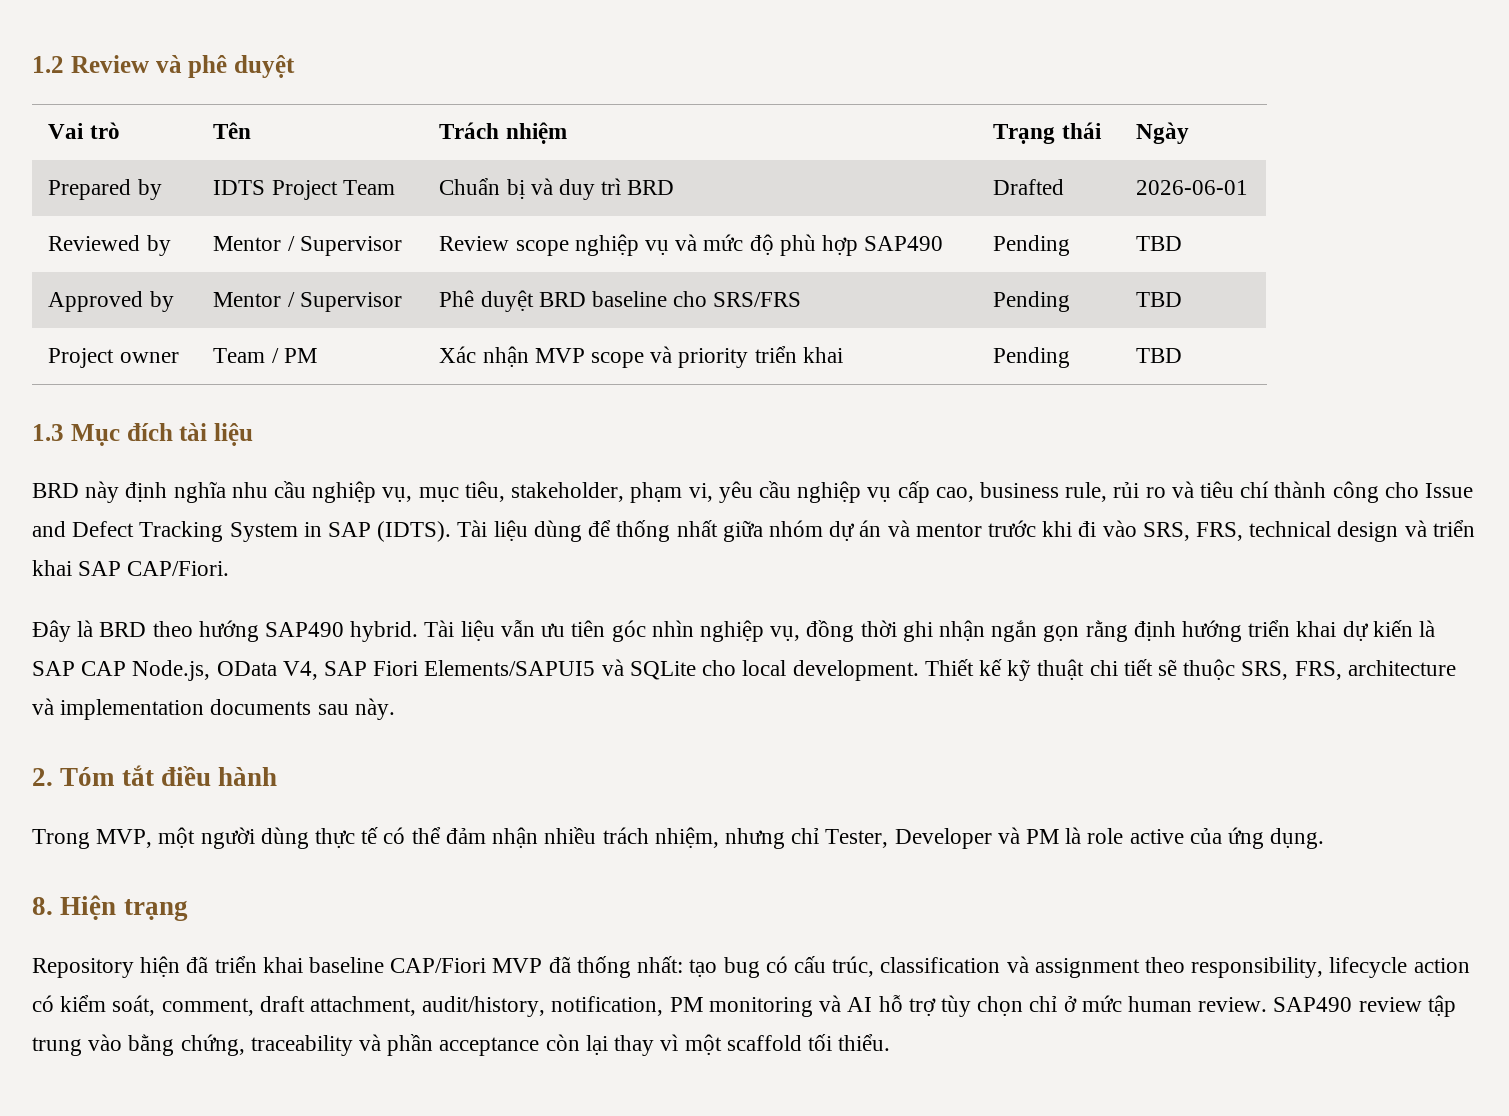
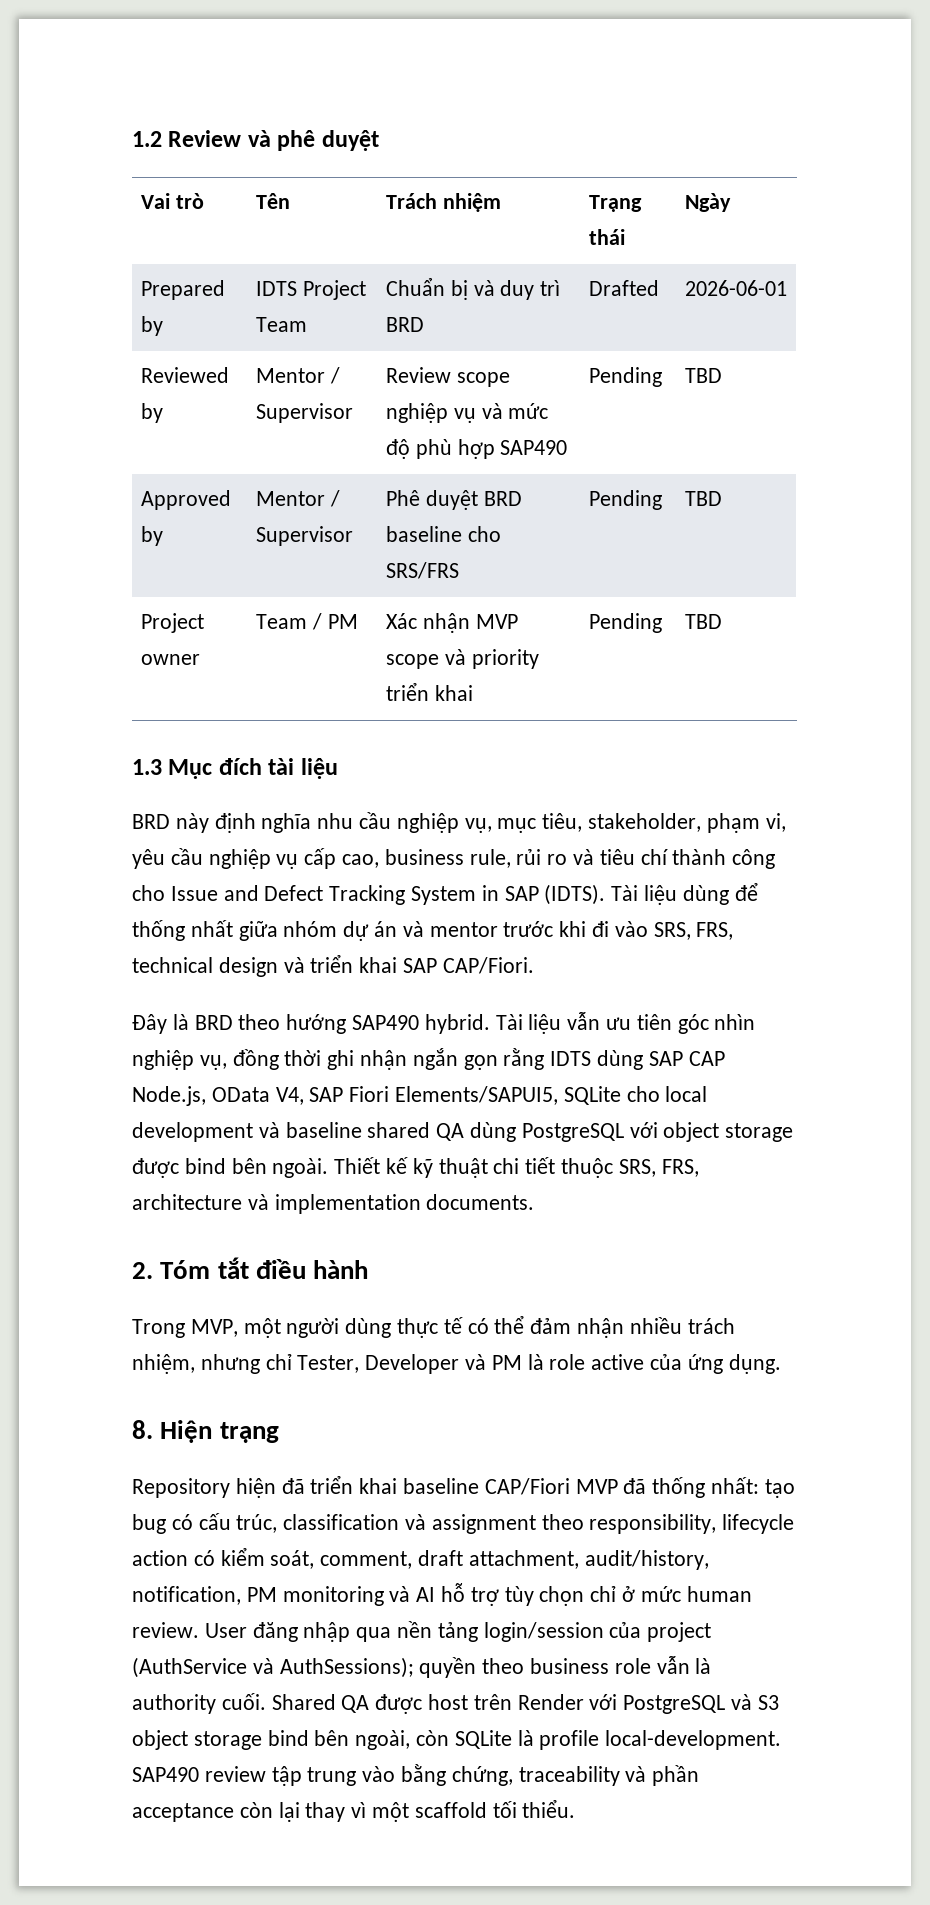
- Tài liệu vẫn ưu tiên góc nhìn nghiệp vụ, đồng thời ghi nhận ngắn gọn rằng định hướng triển khai dự kiến là SAP CAP Node.js, OData V4, SAP Fiori Elements/SAPUI5 và SQLite cho local development.
+ Tài liệu vẫn ưu tiên góc nhìn nghiệp vụ, đồng thời ghi nhận ngắn gọn rằng IDTS dùng SAP CAP Node.js, OData V4, SAP Fiori Elements/SAPUI5, SQLite cho local development và baseline shared QA dùng PostgreSQL với object storage được bind bên ngoài.
- Thiết kế kỹ thuật chi tiết sẽ thuộc SRS, FRS, architecture và implementation documents sau này.
+ Thiết kế kỹ thuật chi tiết thuộc SRS, FRS, architecture và implementation documents.
+ User đăng nhập qua nền tảng login/session của project (AuthService và AuthSessions); quyền theo business role vẫn là authority cuối. Shared QA được host trên Render với PostgreSQL và S3 object storage bind bên ngoài, còn SQLite là profile local-development.

